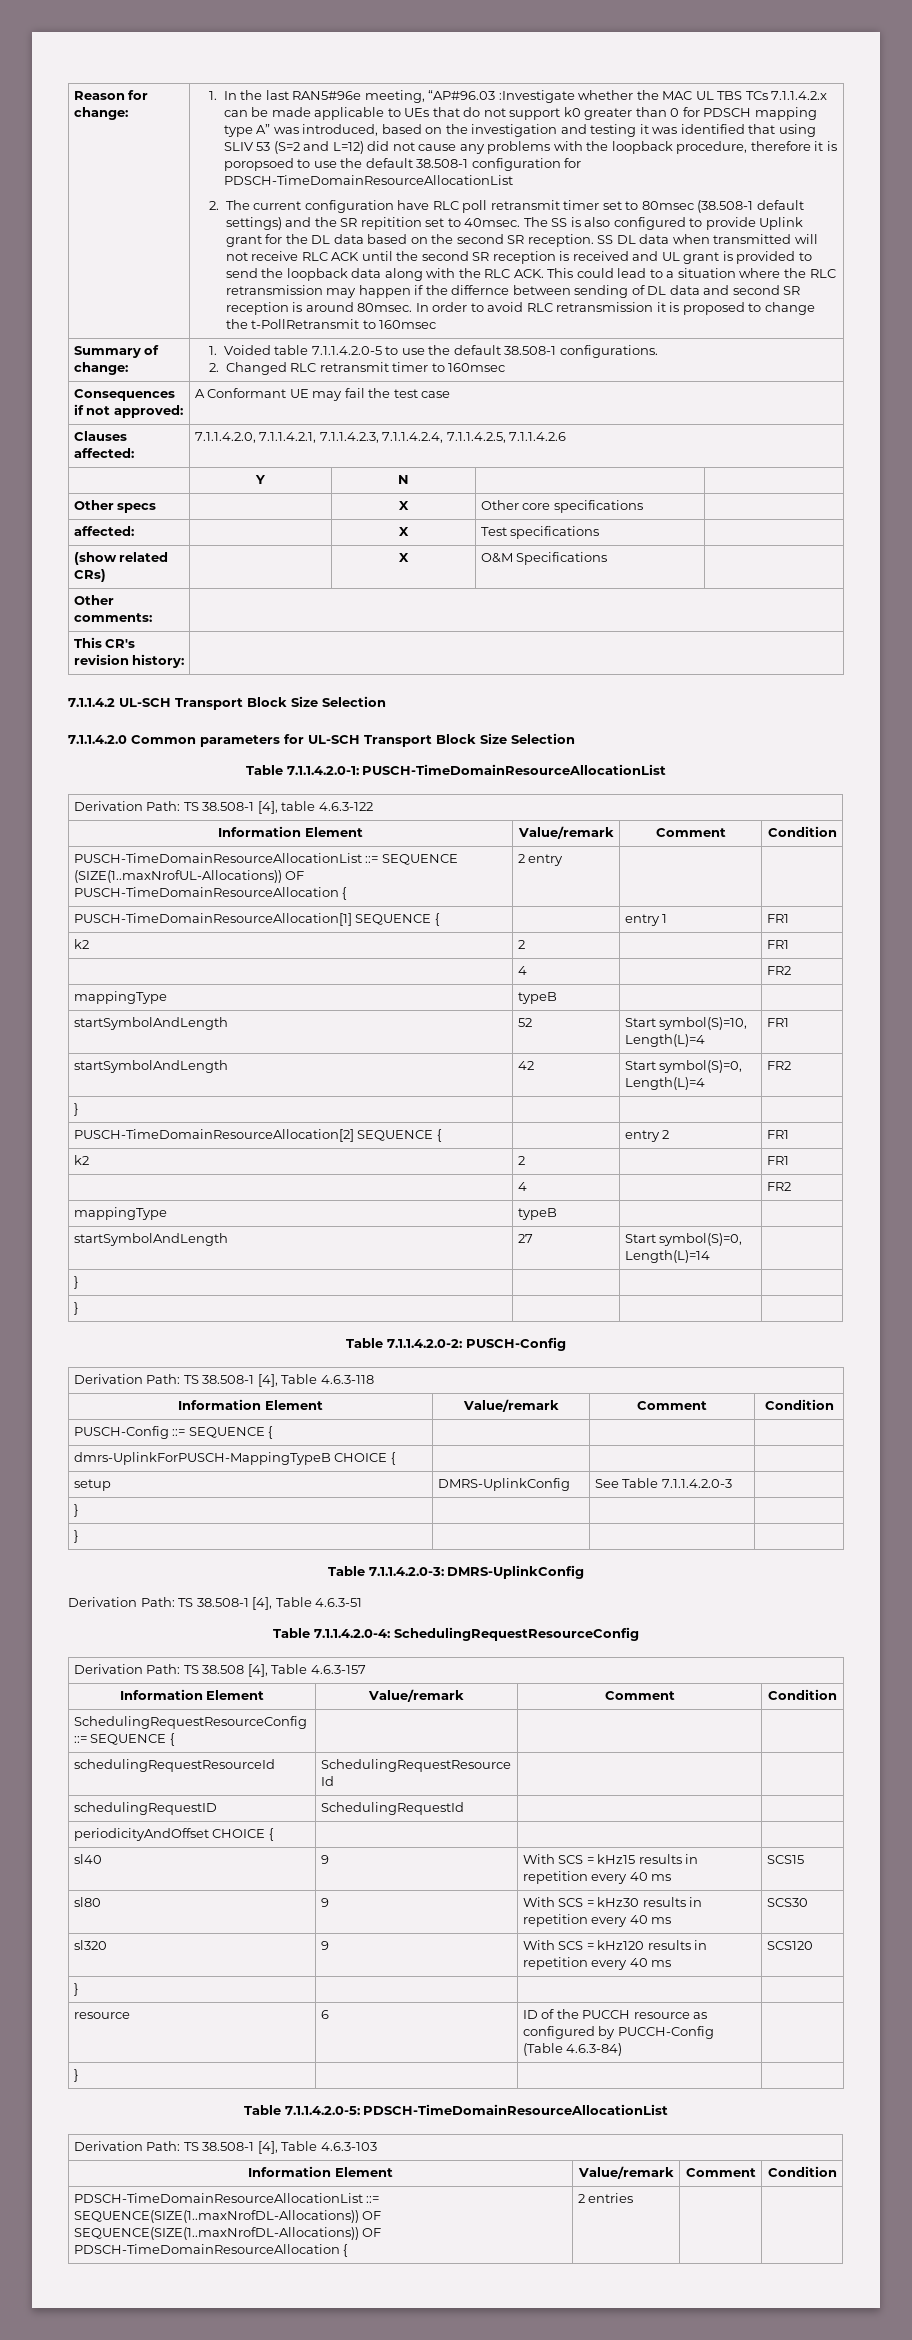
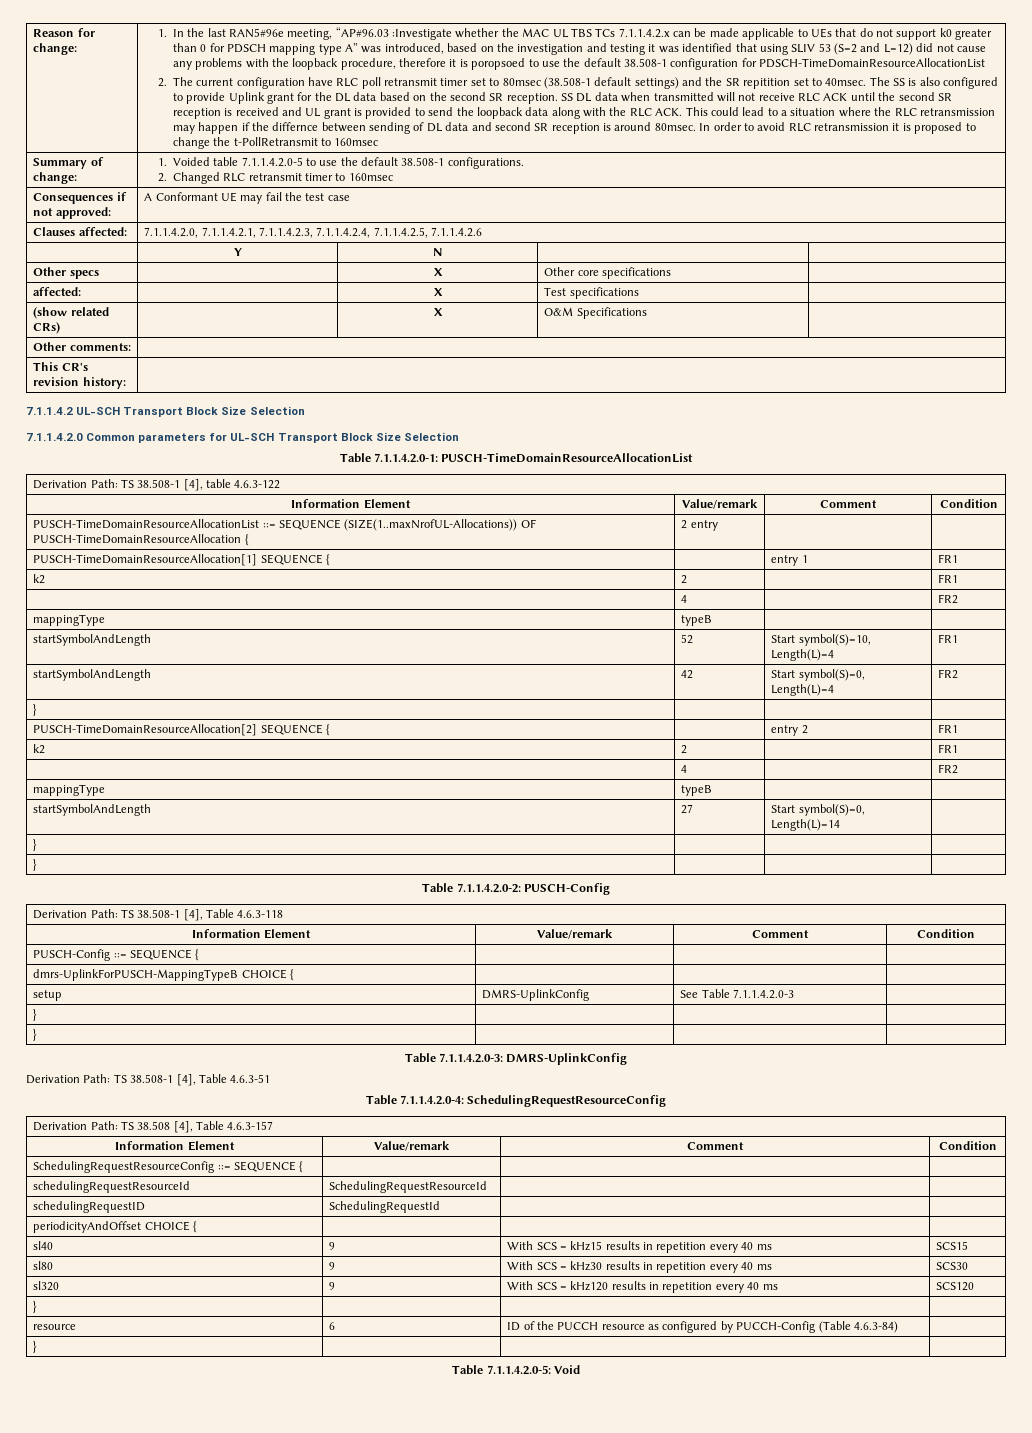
- Table 7.1.1.4.2.0-5: PDSCH-TimeDomainResourceAllocationList
- Derivation Path: TS 38.508-1 [4], Table 4.6.3-103
- Information Element | Value/remark | Comment | Condition
- PDSCH-TimeDomainResourceAllocationList ::= SEQUENCE(SIZE(1..maxNrofDL-Allocations)) OF SEQUENCE(SIZE(1..maxNrofDL-Allocations)) OF PDSCH-TimeDomainResourceAllocation { | 2 entries | |
+ Table 7.1.1.4.2.0-5: Void

